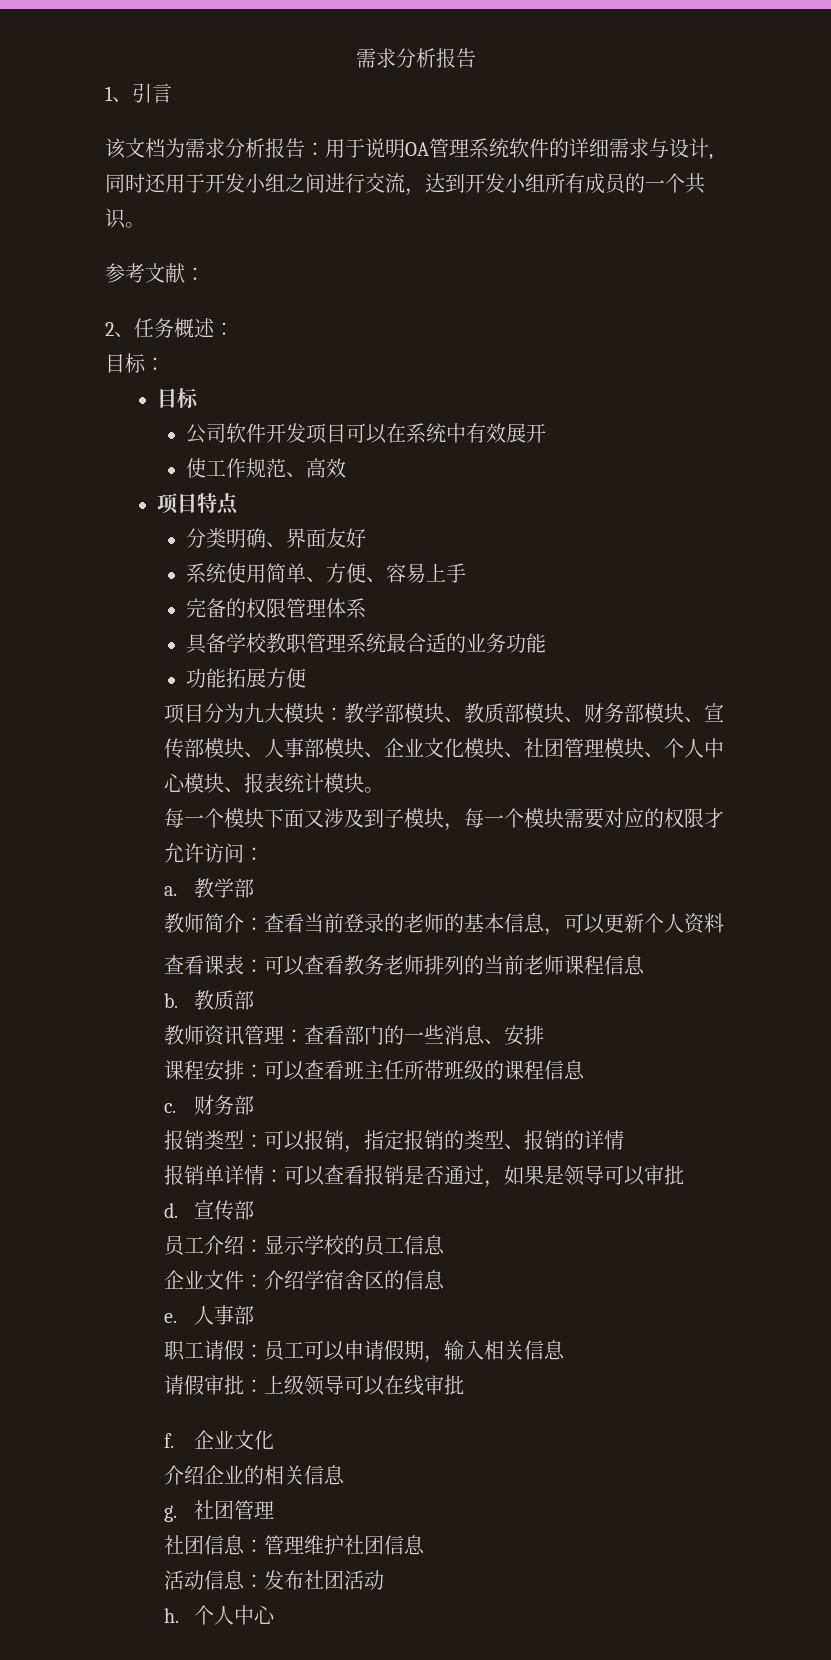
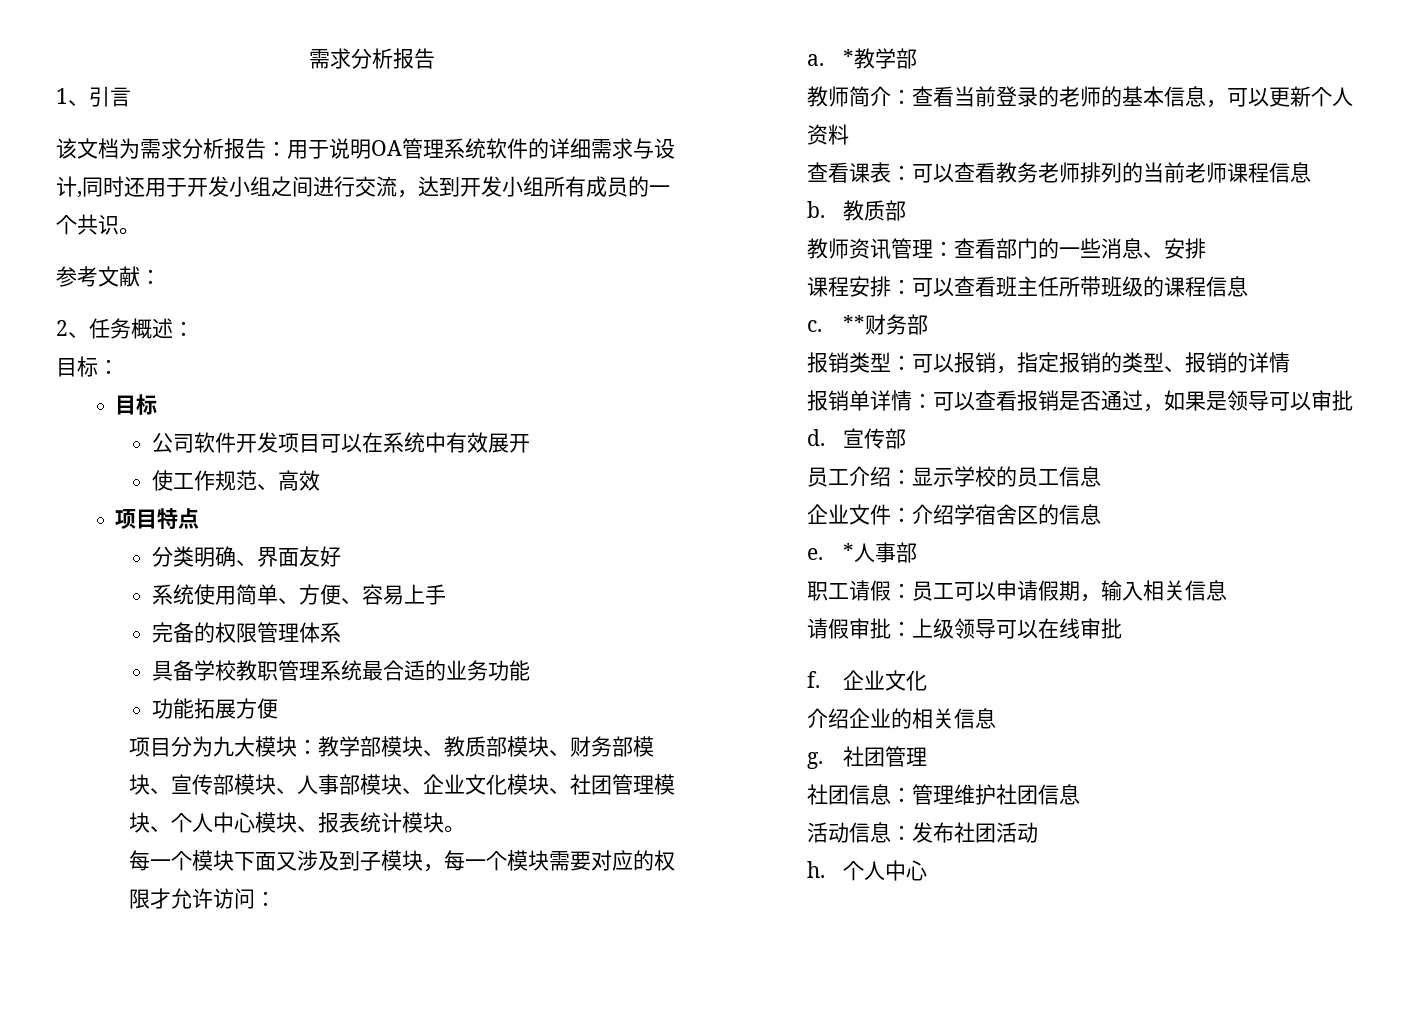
- a.教学部
+ a. *教学部
- c.财务部
+ c. **财务部
- e.人事部
+ e. *人事部

